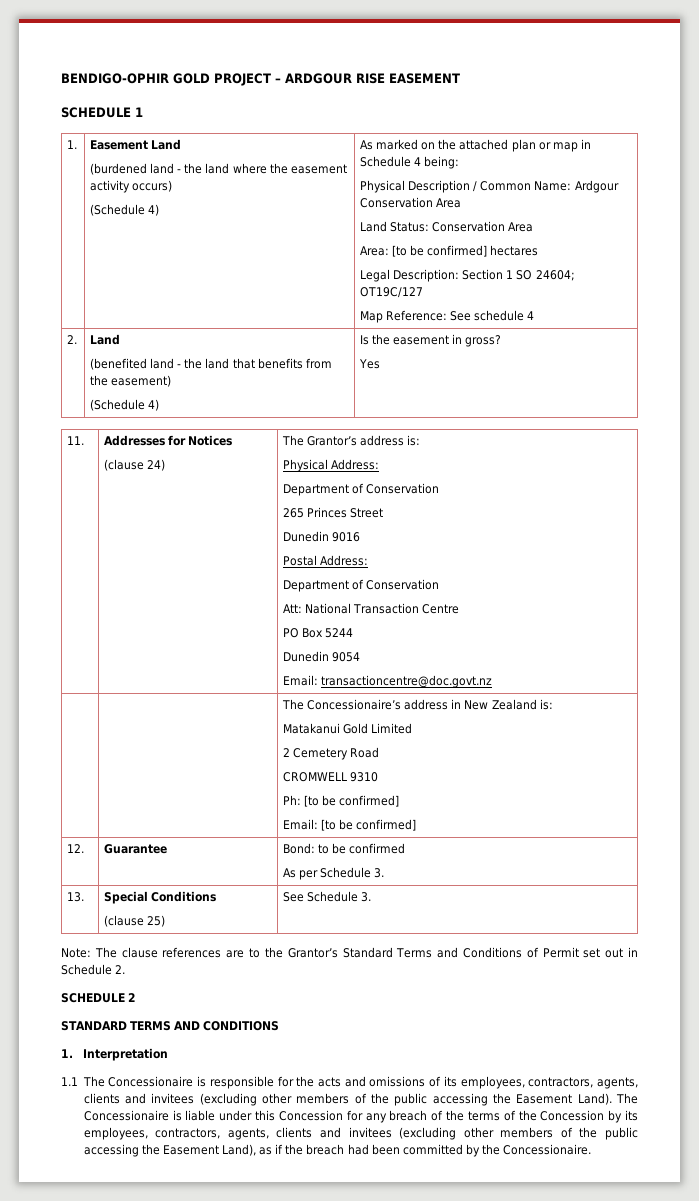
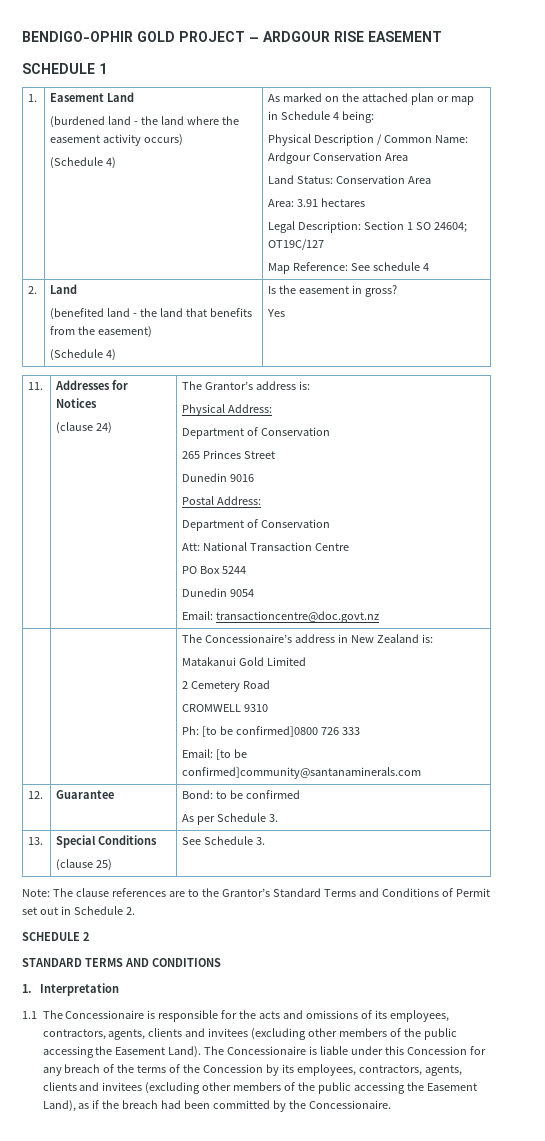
- Area: [to be confirmed] hectares
+ Area: 3.91 hectares
  | | The Concessionaire’s address in New Zealand is:
  Matakanui Gold Limited
  2 Cemetery Road
  CROMWELL 9310
- Ph: [to be confirmed]
- Email: [to be confirmed]
+ Ph: [to be confirmed]0800 726 333
+ Email: [to be confirmed]community@santanaminerals.com

